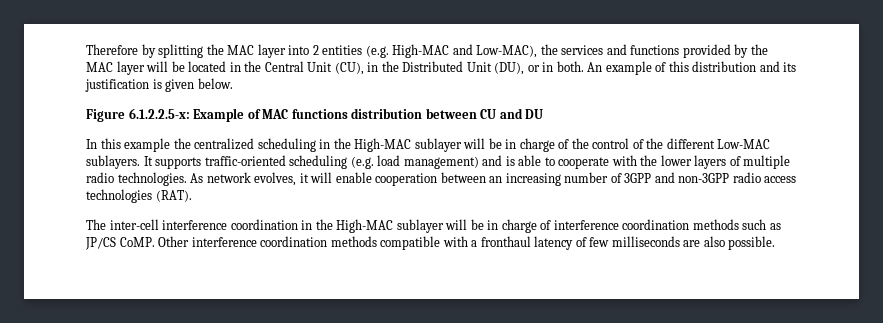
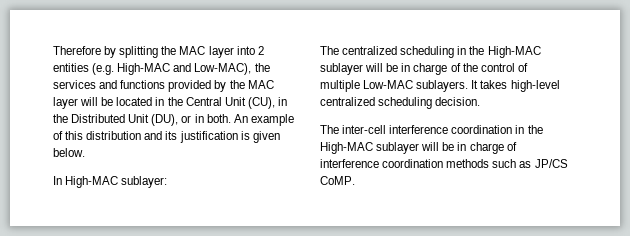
- Figure 6.1.2.2.5-x: Example of MAC functions distribution between CU and DU
- In this example the centralized scheduling in the High-MAC sublayer will be in charge of the control of the different Low-MAC sublayers.
+ In High-MAC sublayer:
+ The centralized scheduling in the High-MAC sublayer will be in charge of the control of multiple Low-MAC sublayers.
- It supports traffic-oriented scheduling (e.g. load management) and is able to cooperate with the lower layers of multiple radio technologies. As network evolves, it will enable cooperation between an increasing number of 3GPP and non-3GPP radio access technologies (RAT).
+ It takes high-level centralized scheduling decision.
- Other interference coordination methods compatible with a fronthaul latency of few milliseconds are also possible.

